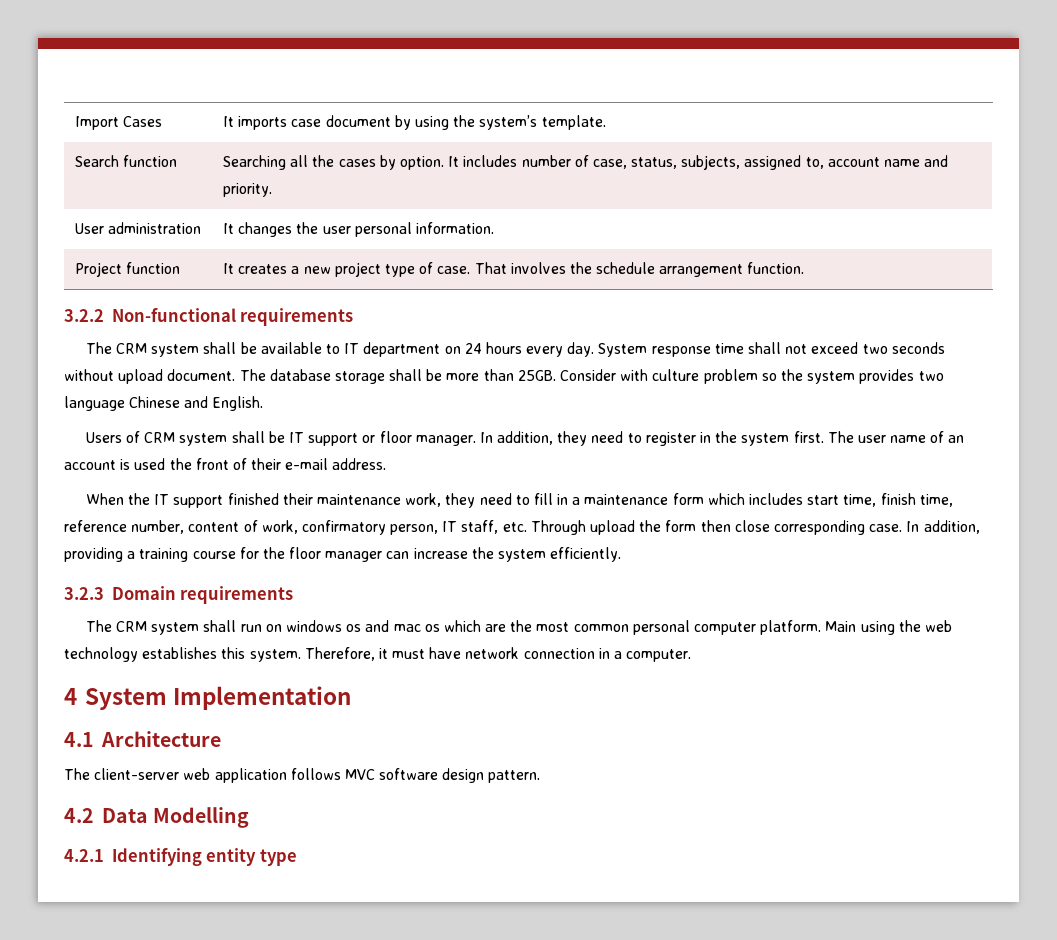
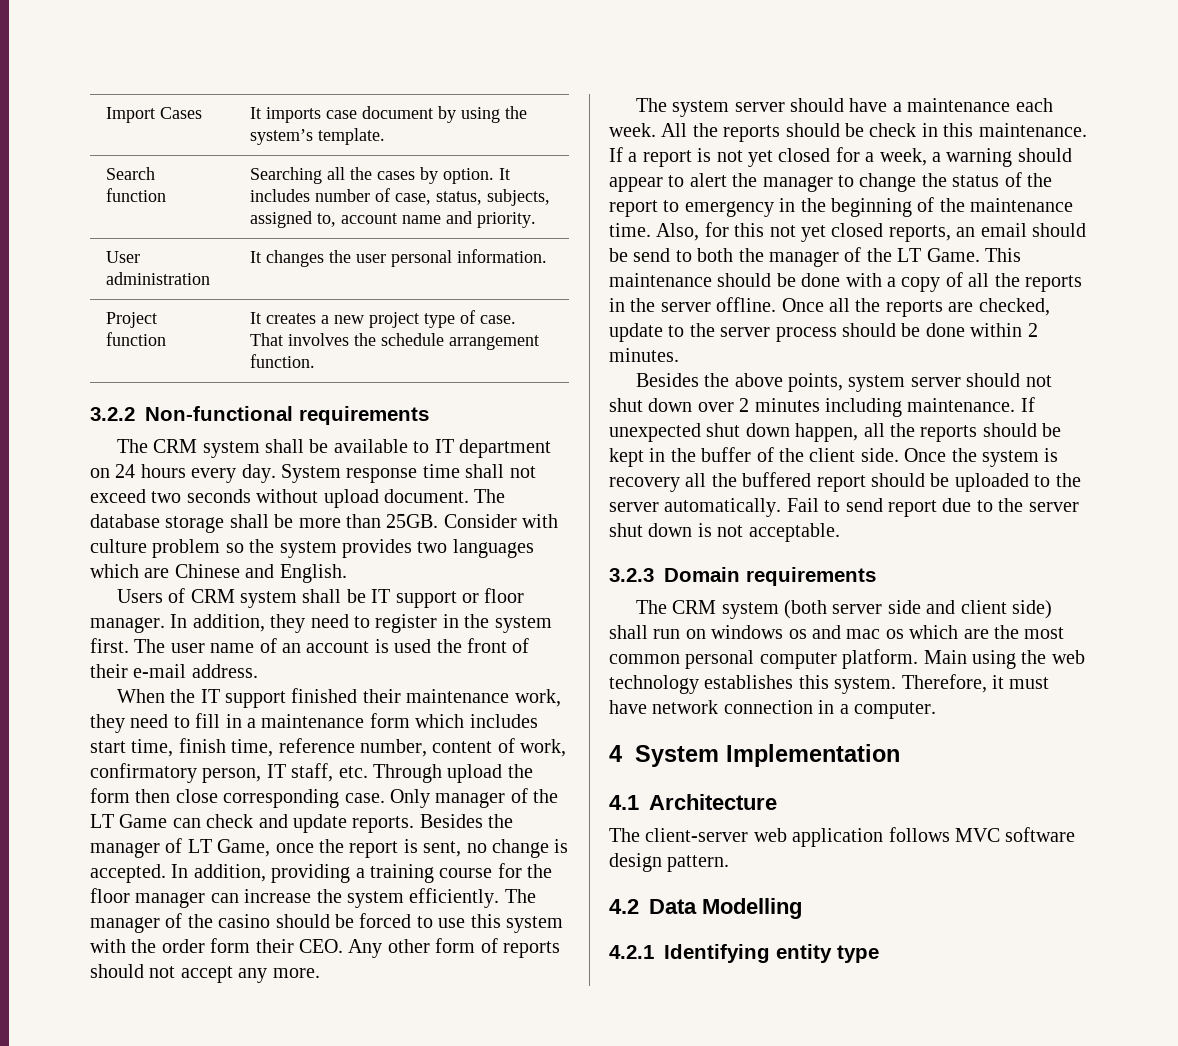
- Consider with culture problem so the system provides two language Chinese and English.
+ Consider with culture problem so the system provides two languages which are Chinese and English.
+ Only manager of the LT Game can check and update reports. Besides the manager of LT Game, once the report is sent, no change is accepted.
+ The manager of the casino should be forced to use this system with the order form their CEO. Any other form of reports should not accept any more.
+ The system server should have a maintenance each week. All the reports should be check in this maintenance. If a report is not yet closed for a week, a warning should appear to alert the manager to change the status of the report to emergency in the beginning of the maintenance time. Also, for this not yet closed reports, an email should be send to both the manager of the LT Game. This maintenance should be done with a copy of all the reports in the server offline. Once all the reports are checked, update to the server process should be done within 2 minutes.
+ Besides the above points, system server should not shut down over 2 minutes including maintenance. If unexpected shut down happen, all the reports should be kept in the buffer of the client side. Once the system is recovery all the buffered report should be uploaded to the server automatically. Fail to send report due to the server shut down is not acceptable.
- The CRM system shall run on windows os and mac os which are the most common personal computer platform.
+ The CRM system (both server side and client side) shall run on windows os and mac os which are the most common personal computer platform.

